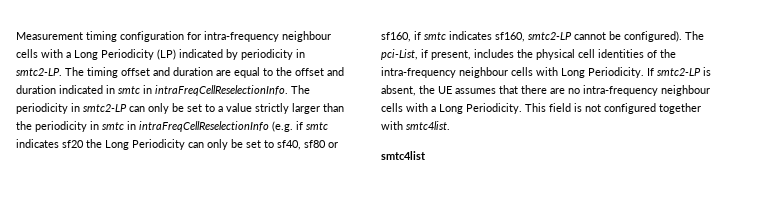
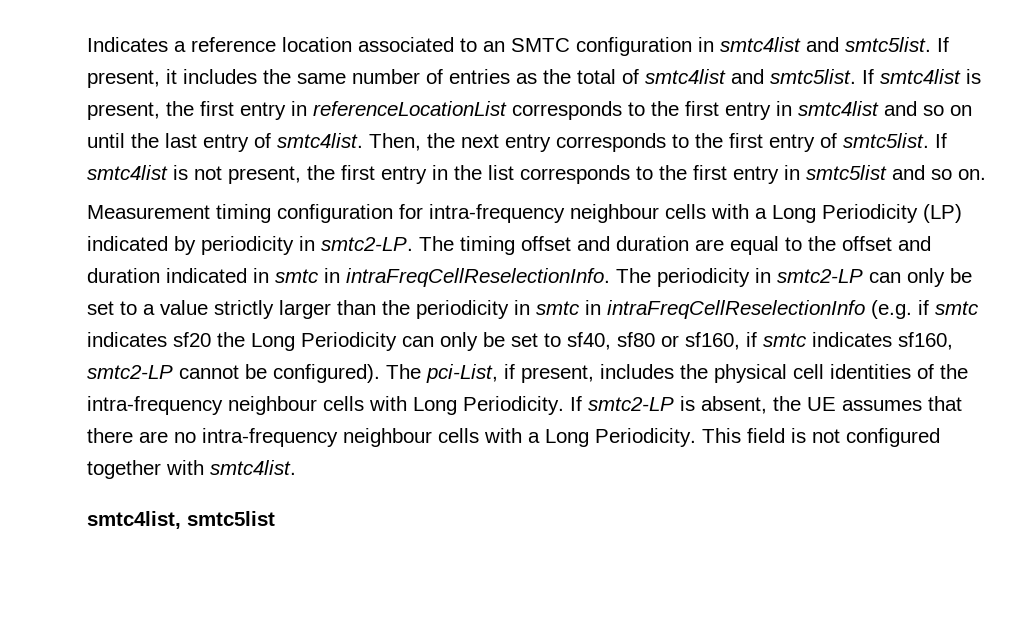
+ Indicates a reference location associated to an SMTC configuration in smtc4list and smtc5list. If present, it includes the same number of entries as the total of smtc4list and smtc5list. If smtc4list is present, the first entry in referenceLocationList corresponds to the first entry in smtc4list and so on until the last entry of smtc4list. Then, the next entry corresponds to the first entry of smtc5list. If smtc4list is not present, the first entry in the list corresponds to the first entry in smtc5list and so on.
- smtc4list
+ smtc4list, smtc5list

